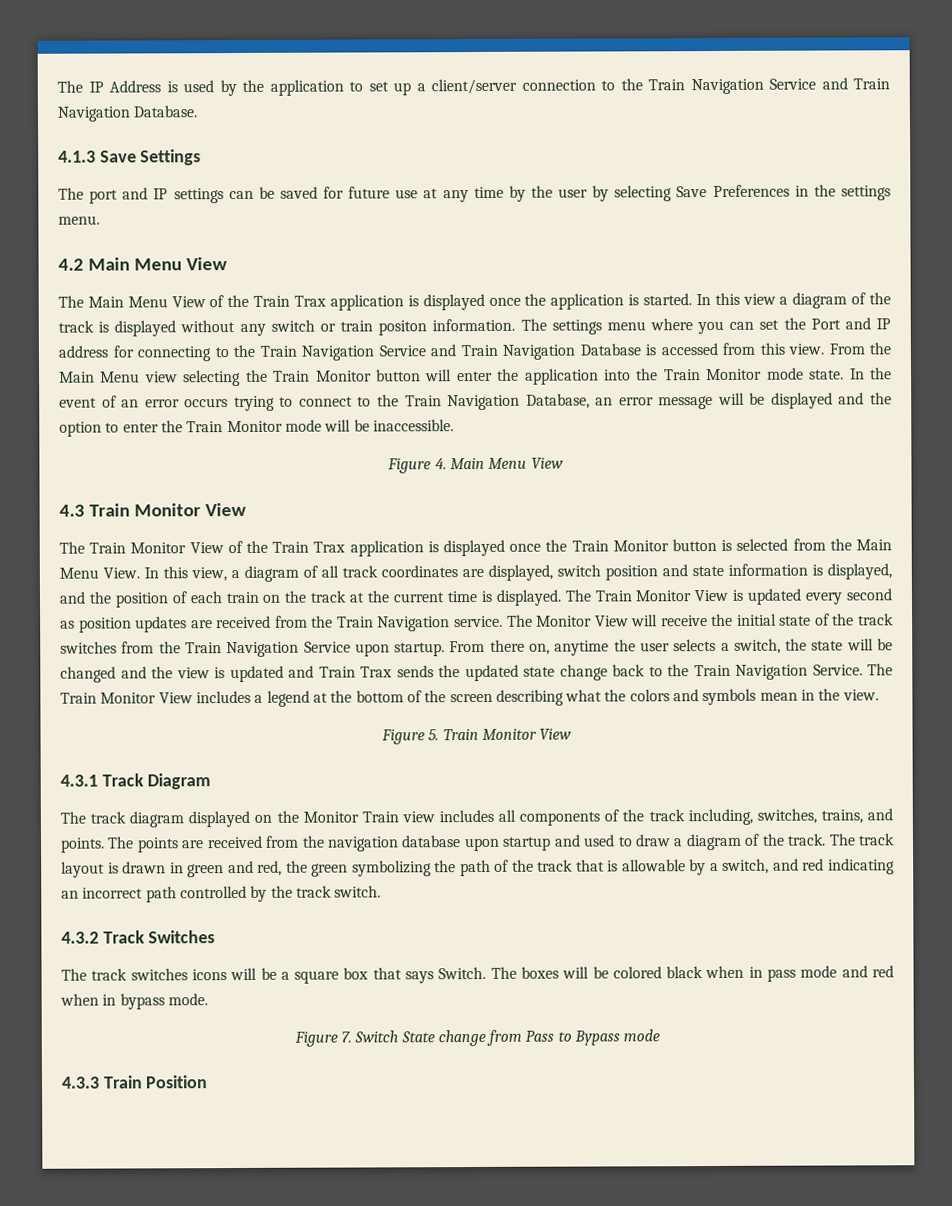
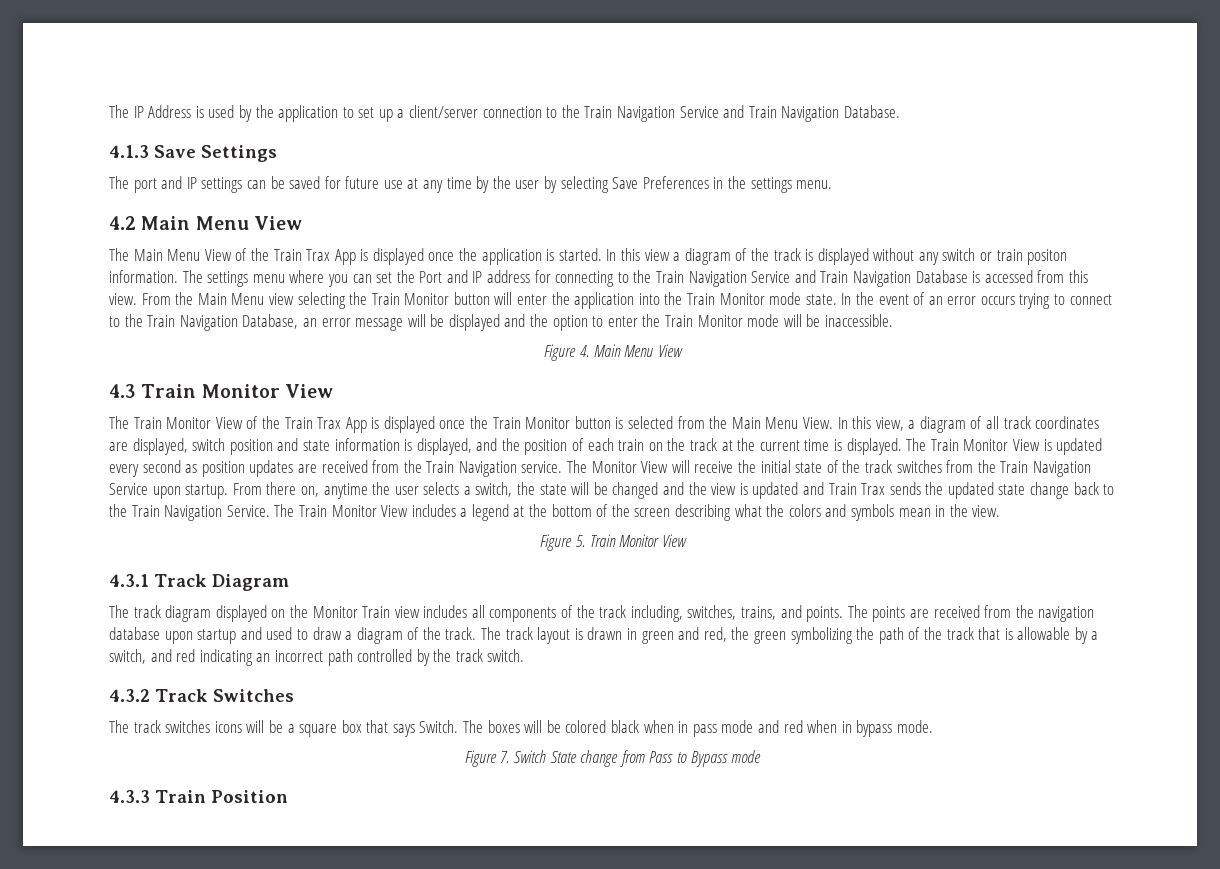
- The Main Menu View of the Train Trax application is displayed once the application is started.
+ The Main Menu View of the Train Trax App is displayed once the application is started.
- The Train Monitor View of the Train Trax application is displayed once the Train Monitor button is selected from the Main Menu View.
+ The Train Monitor View of the Train Trax App is displayed once the Train Monitor button is selected from the Main Menu View.

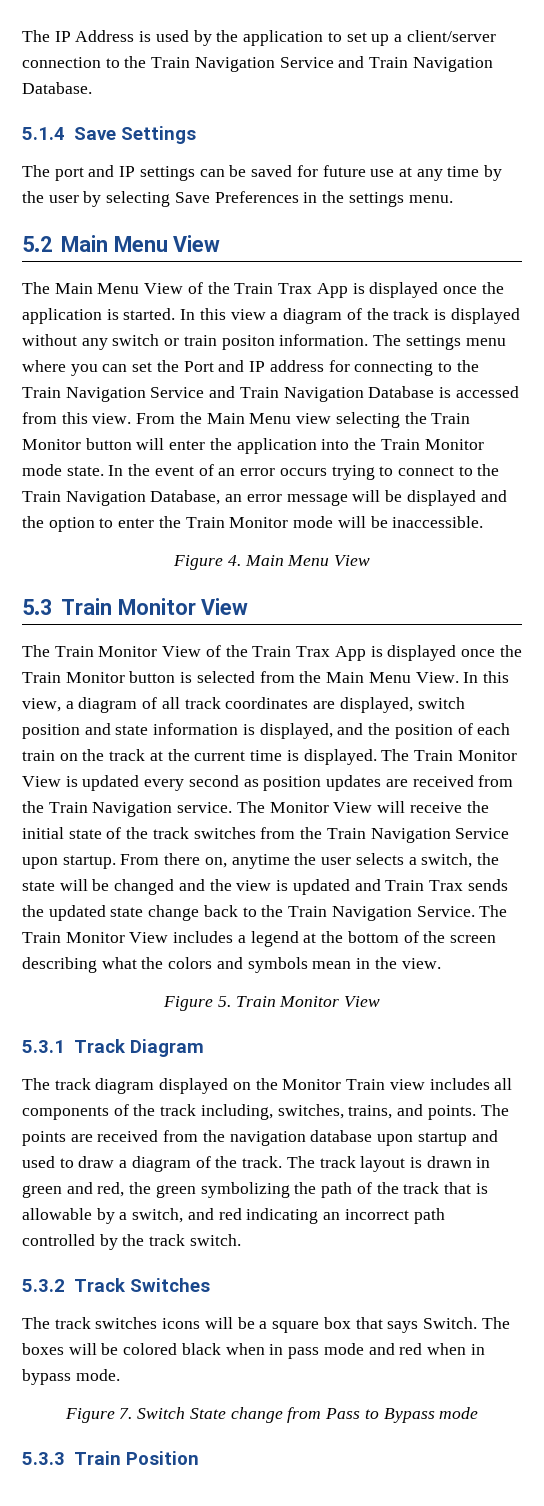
- 4.1.3 Save Settings
+ 5.1.4 Save Settings
- 4.2 Main Menu View
+ 5.2 Main Menu View
- 4.3 Train Monitor View
+ 5.3 Train Monitor View
- 4.3.1 Track Diagram
+ 5.3.1 Track Diagram
- 4.3.2 Track Switches
+ 5.3.2 Track Switches
- 4.3.3 Train Position
+ 5.3.3 Train Position

